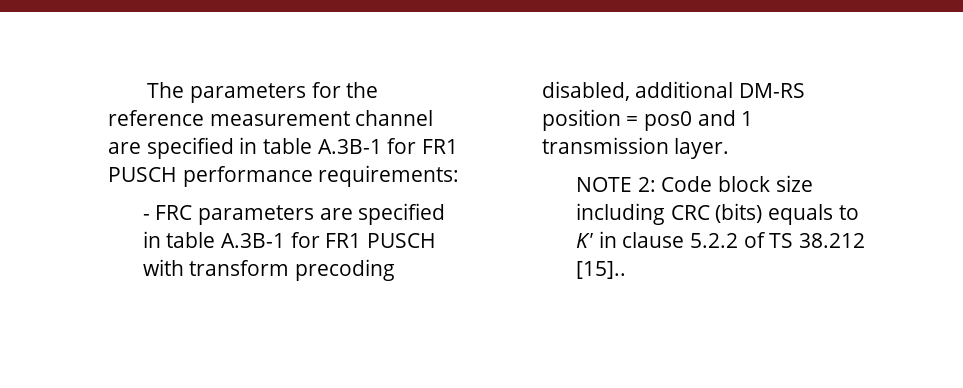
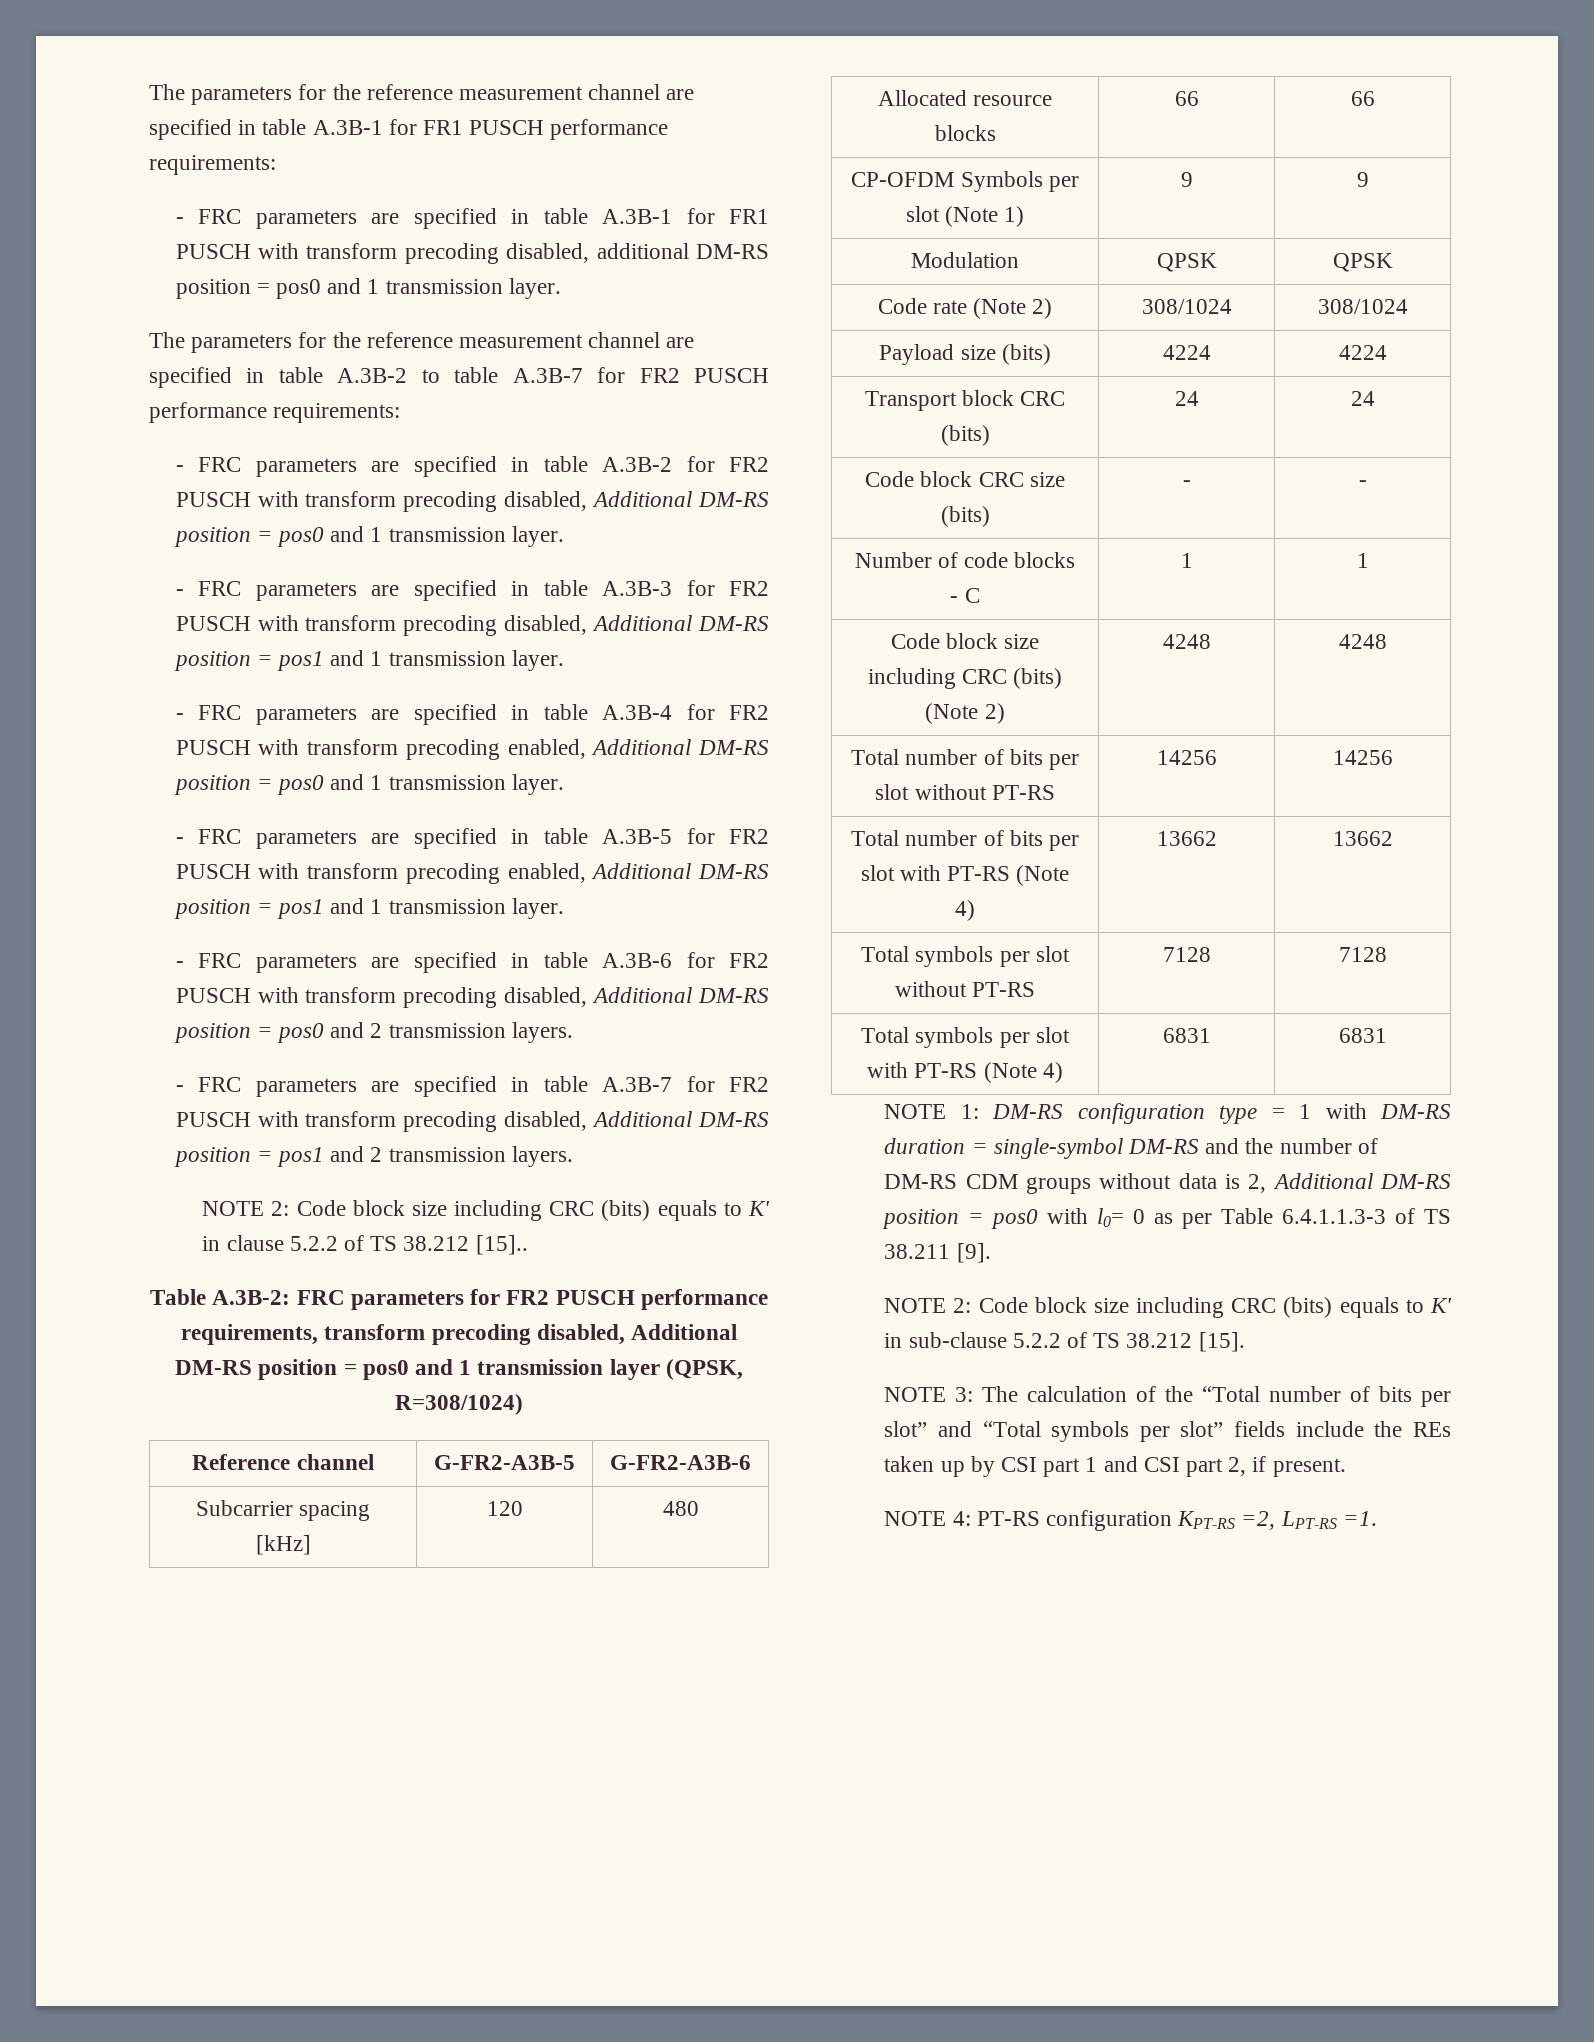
+ The parameters for the reference measurement channel are specified in table A.3B-2 to table A.3B-7 for FR2 PUSCH performance requirements:
+ - FRC parameters are specified in table A.3B-2 for FR2 PUSCH with transform precoding disabled, Additional DM-RS position = pos0 and 1 transmission layer.
+ - FRC parameters are specified in table A.3B-3 for FR2 PUSCH with transform precoding disabled, Additional DM-RS position = pos1 and 1 transmission layer.
+ - FRC parameters are specified in table A.3B-4 for FR2 PUSCH with transform precoding enabled, Additional DM-RS position = pos0 and 1 transmission layer.
+ - FRC parameters are specified in table A.3B-5 for FR2 PUSCH with transform precoding enabled, Additional DM-RS position = pos1 and 1 transmission layer.
+ - FRC parameters are specified in table A.3B-6 for FR2 PUSCH with transform precoding disabled, Additional DM-RS position = pos0 and 2 transmission layers.
+ - FRC parameters are specified in table A.3B-7 for FR2 PUSCH with transform precoding disabled, Additional DM-RS position = pos1 and 2 transmission layers.
+ Table A.3B-2: FRC parameters for FR2 PUSCH performance requirements, transform precoding disabled, Additional DM-RS position = pos0 and 1 transmission layer (QPSK, R=308/1024)
+ Reference channel | G-FR2-A3B-5 | G-FR2-A3B-6
+ Subcarrier spacing [kHz] | 120 | 480
+ Allocated resource blocks | 66 | 66
+ CP-OFDM Symbols per slot (Note 1) | 9 | 9
+ Modulation | QPSK | QPSK
+ Code rate (Note 2) | 308/1024 | 308/1024
+ Payload size (bits) | 4224 | 4224
+ Transport block CRC (bits) | 24 | 24
+ Code block CRC size (bits) | - | -
+ Number of code blocks - C | 1 | 1
+ Code block size including CRC (bits) (Note 2) | 4248 | 4248
+ Total number of bits per slot without PT-RS | 14256 | 14256
+ Total number of bits per slot with PT-RS (Note 4) | 13662 | 13662
+ Total symbols per slot without PT-RS | 7128 | 7128
+ Total symbols per slot with PT-RS (Note 4) | 6831 | 6831
+ NOTE 1: DM-RS configuration type = 1 with DM-RS duration = single-symbol DM-RS and the number of DM-RS CDM groups without data is 2, Additional DM-RS position = pos0 with l0= 0 as per Table 6.4.1.1.3-3 of TS 38.211 [9].
+ NOTE 2: Code block size including CRC (bits) equals to K' in sub-clause 5.2.2 of TS 38.212 [15].
+ NOTE 3: The calculation of the “Total number of bits per slot” and “Total symbols per slot” fields include the REs taken up by CSI part 1 and CSI part 2, if present.
+ NOTE 4: PT-RS configuration KPT-RS =2, LPT-RS =1.

